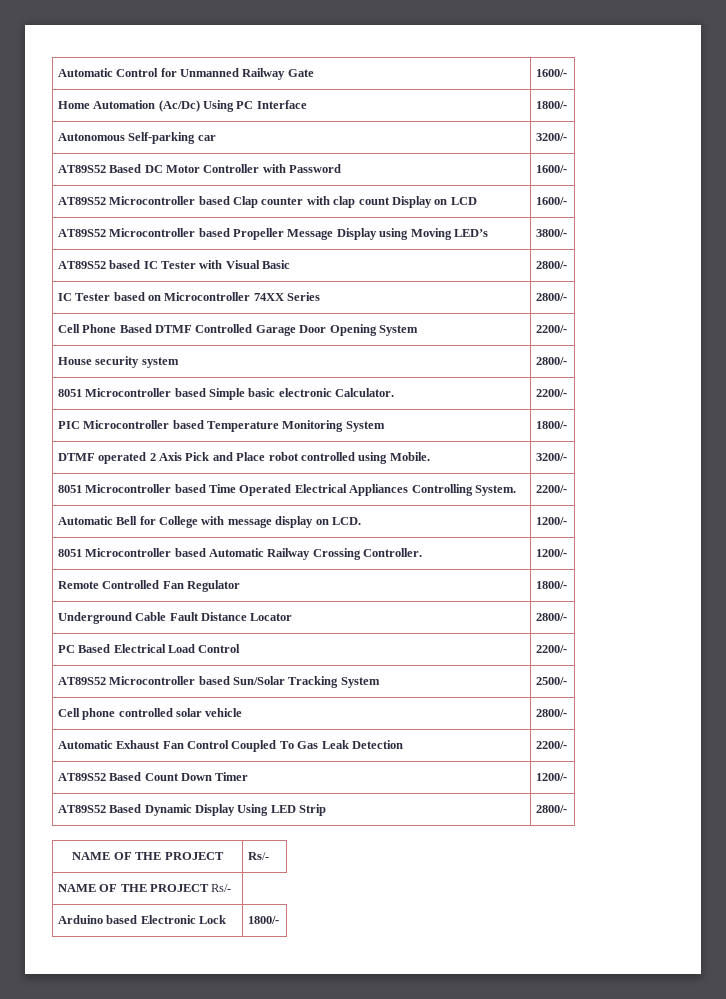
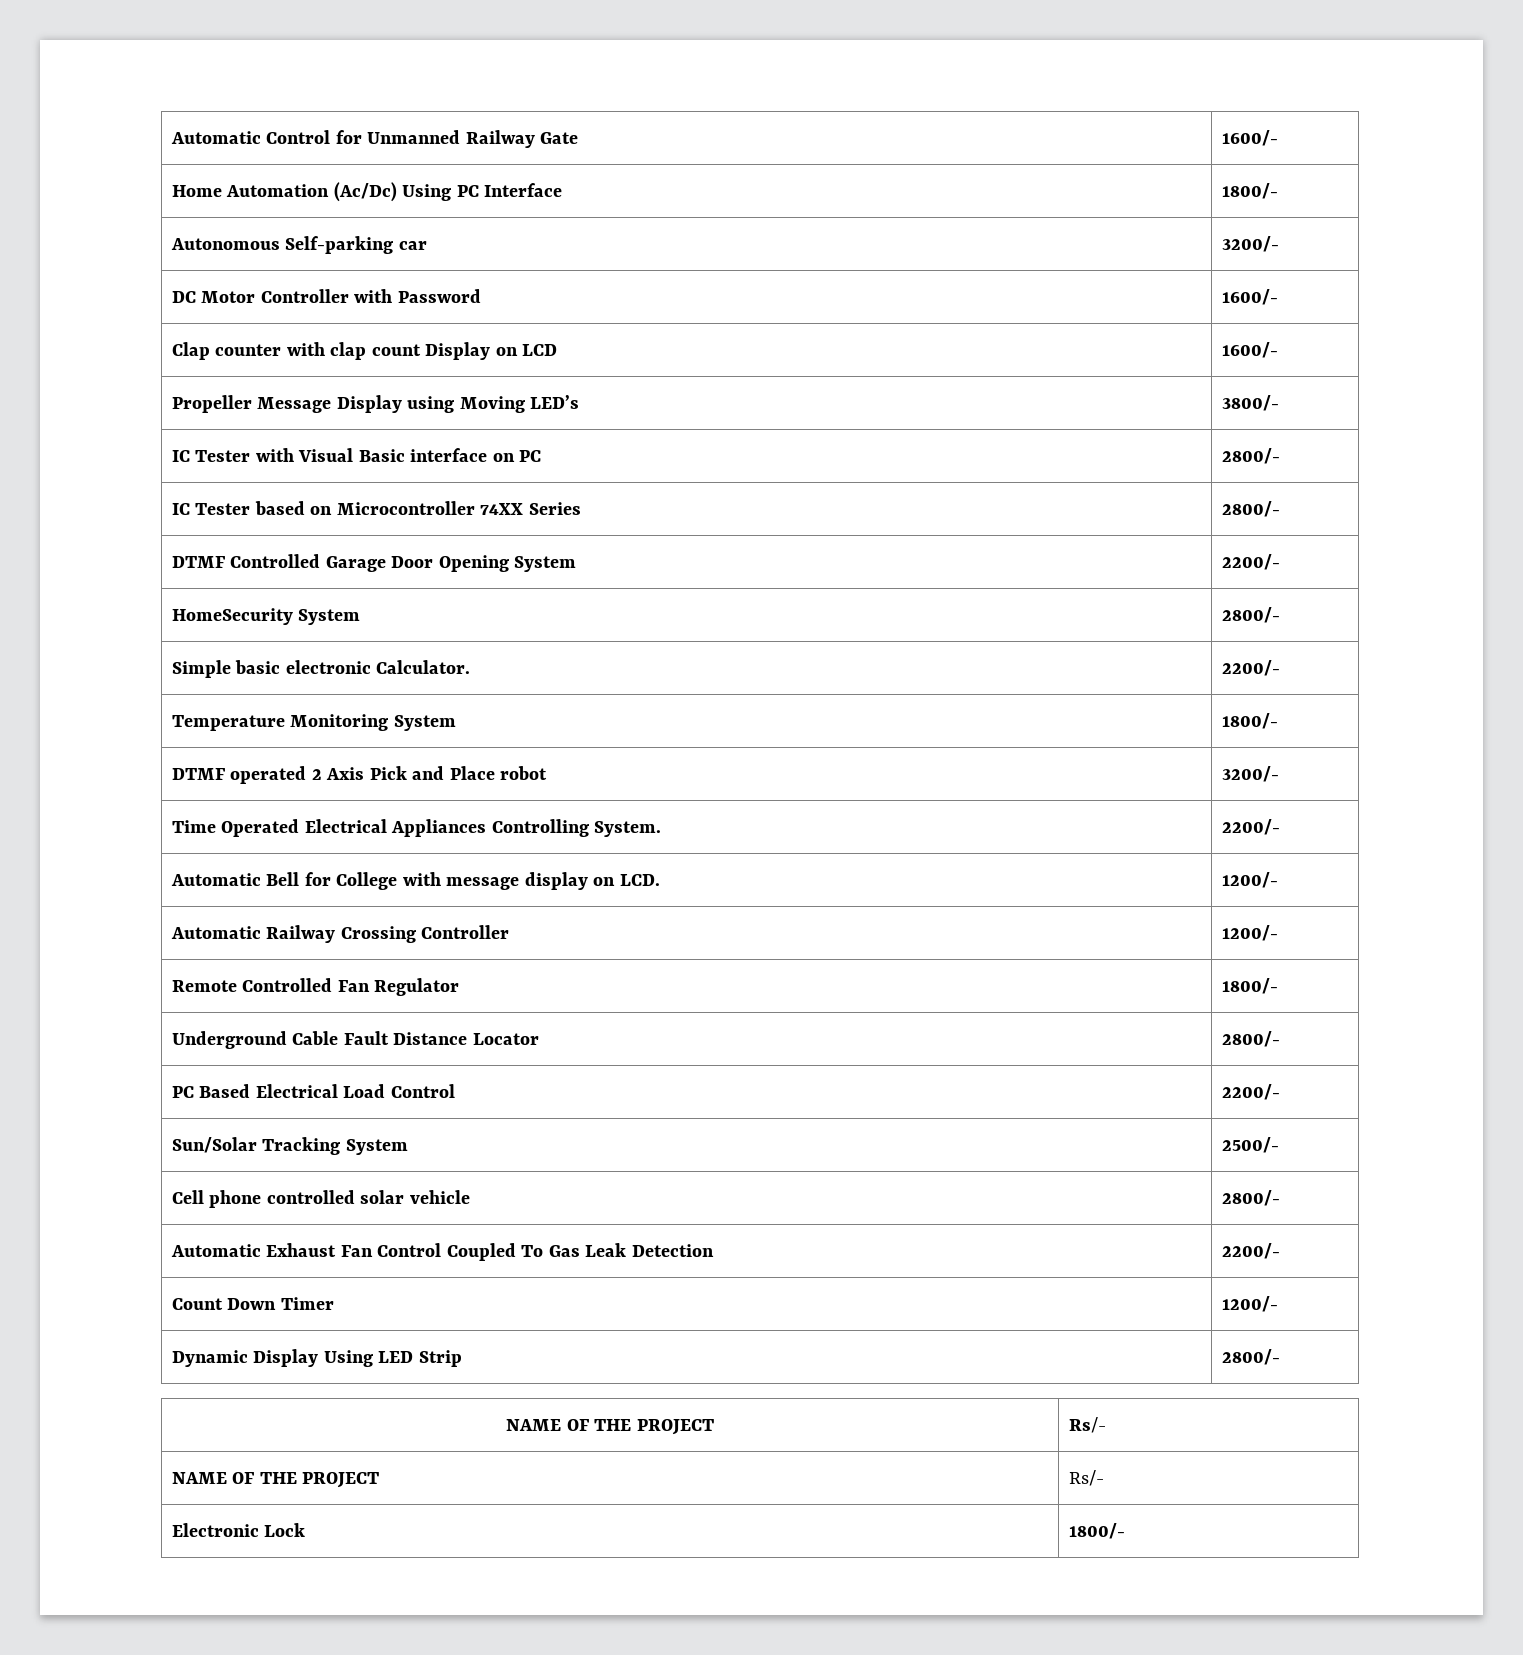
- AT89S52 Based DC Motor Controller with Password | 1600/-
+ DC Motor Controller with Password | 1600/-
- AT89S52 Microcontroller based Clap counter with clap count Display on LCD | 1600/-
+ Clap counter with clap count Display on LCD | 1600/-
- AT89S52 Microcontroller based Propeller Message Display using Moving LED’s | 3800/-
+ Propeller Message Display using Moving LED’s | 3800/-
- AT89S52 based IC Tester with Visual Basic | 2800/-
+ IC Tester with Visual Basic interface on PC | 2800/-
- Cell Phone Based DTMF Controlled Garage Door Opening System | 2200/-
+ DTMF Controlled Garage Door Opening System | 2200/-
- House security system | 2800/-
- 8051 Microcontroller based Simple basic electronic Calculator. | 2200/-
+ HomeSecurity System | 2800/-
+ Simple basic electronic Calculator. | 2200/-
- PIC Microcontroller based Temperature Monitoring System | 1800/-
+ Temperature Monitoring System | 1800/-
- DTMF operated 2 Axis Pick and Place robot controlled using Mobile. | 3200/-
- 8051 Microcontroller based Time Operated Electrical Appliances Controlling System. | 2200/-
+ DTMF operated 2 Axis Pick and Place robot | 3200/-
+ Time Operated Electrical Appliances Controlling System. | 2200/-
- 8051 Microcontroller based Automatic Railway Crossing Controller. | 1200/-
+ Automatic Railway Crossing Controller | 1200/-
- AT89S52 Microcontroller based Sun/Solar Tracking System | 2500/-
+ Sun/Solar Tracking System | 2500/-
- AT89S52 Based Count Down Timer | 1200/-
+ Count Down Timer | 1200/-
- AT89S52 Based Dynamic Display Using LED Strip | 2800/-
+ Dynamic Display Using LED Strip | 2800/-
  NAME OF THE PROJECT | Rs/-
- NAME OF THE PROJECT Rs/-
- Arduino based Electronic Lock | 1800/-
+ NAME OF THE PROJECT | Rs/-
+ Electronic Lock | 1800/-

